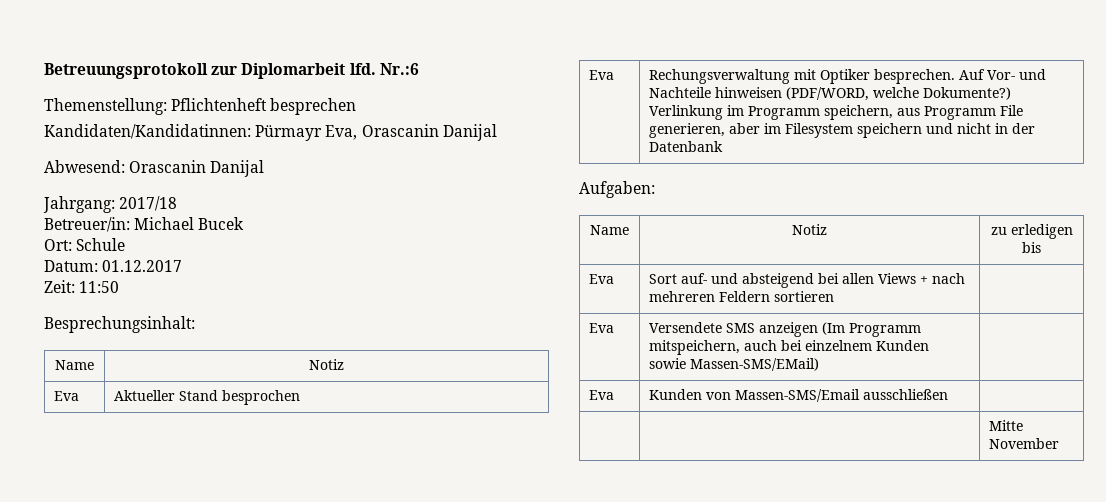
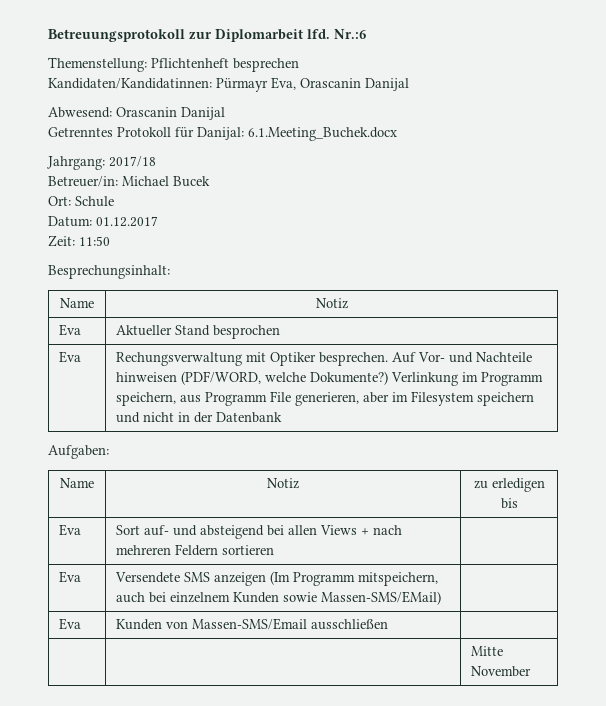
+ Getrenntes Protokoll für Danijal: 6.1.Meeting_Buchek.docx

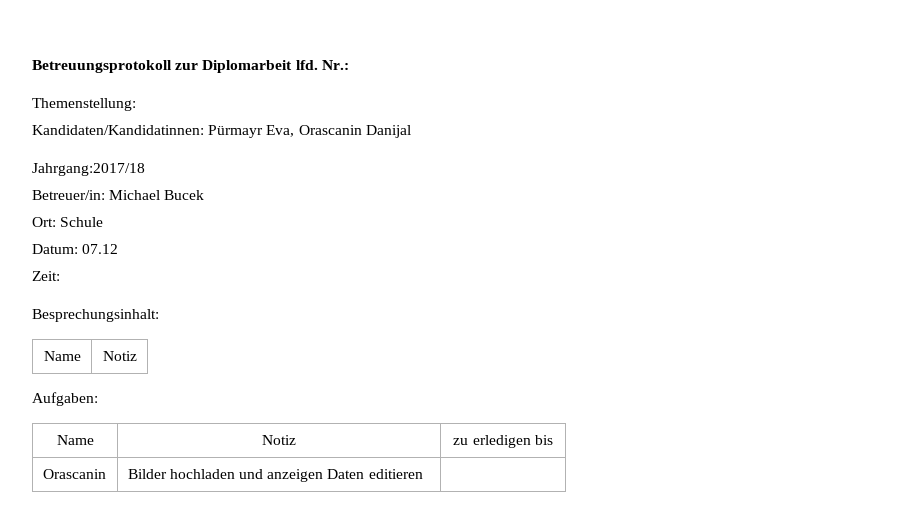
- Nr.:6
+ Nr.:
- Themenstellung: Pflichtenheft besprechen
+ Themenstellung:
- Abwesend: Orascanin Danijal
- Getrenntes Protokoll für Danijal: 6.1.Meeting_Buchek.docx
- Jahrgang: 2017/18
+ Jahrgang:2017/18
- Datum: 01.12.2017
+ Datum: 07.12
- Zeit: 11:50
+ Zeit:
- Eva | Aktueller Stand besprochen
- Eva | Rechungsverwaltung mit Optiker besprechen. Auf Vor- und Nachteile hinweisen (PDF/WORD, welche Dokumente?) Verlinkung im Programm speichern, aus Programm File generieren, aber im Filesystem speichern und nicht in der Datenbank
- Eva | Sort auf- und absteigend bei allen Views + nach mehreren Feldern sortieren |
- Eva | Versendete SMS anzeigen (Im Programm mitspeichern, auch bei einzelnem Kunden sowie Massen-SMS/EMail) |
- Eva | Kunden von Massen-SMS/Email ausschließen |
- | | Mitte November
+ Orascanin | Bilder hochladen und anzeigen Daten editieren |

